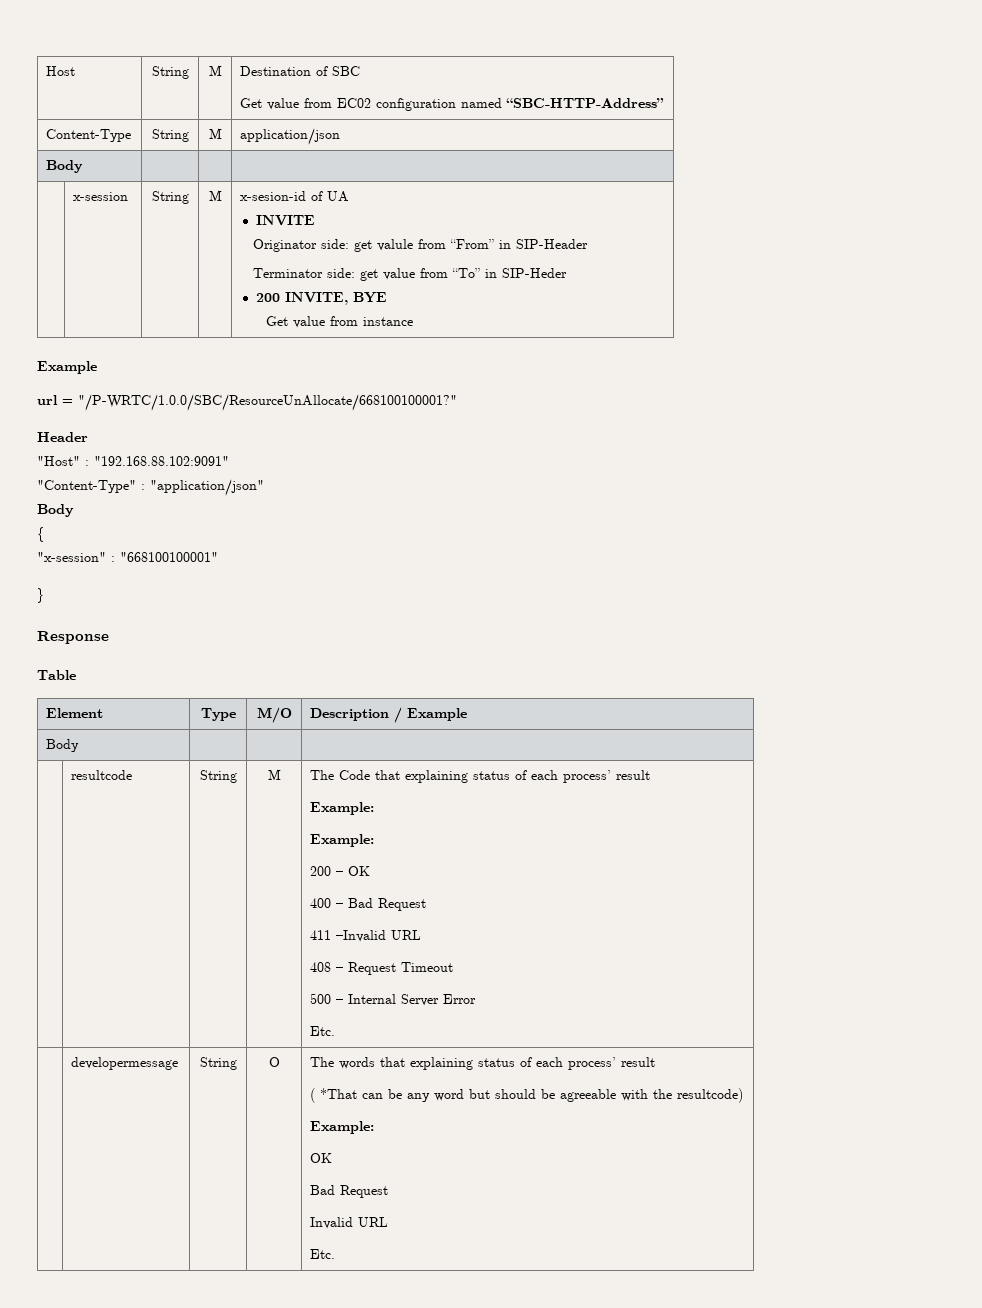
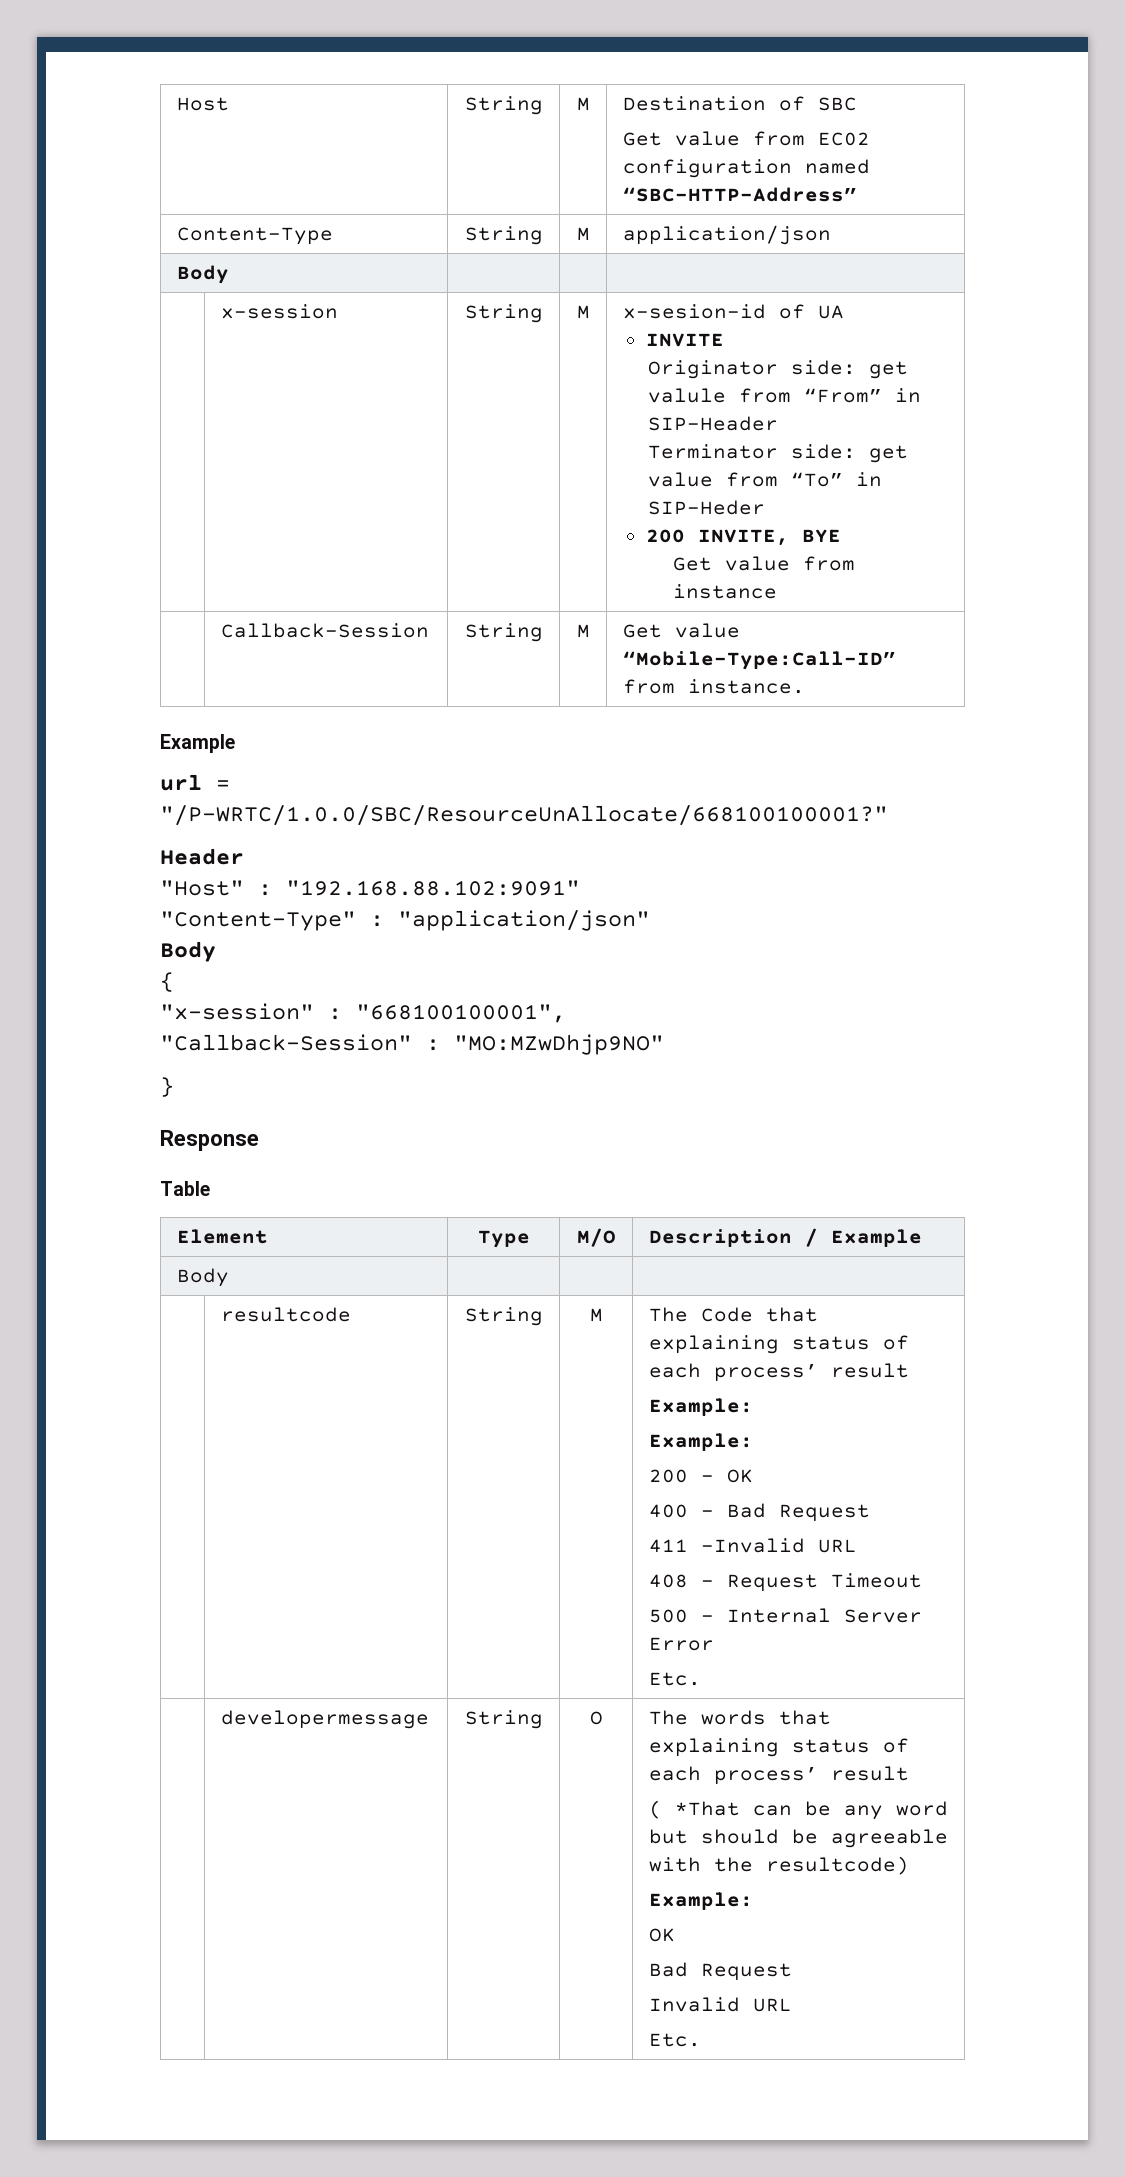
+ | Callback-Session | String | M | Get value “Mobile-Type:Call-ID” from instance.
- "x-session" : "668100100001"
+ "x-session" : "668100100001",
+ "Callback-Session" : "MO:MZwDhjp9NO"

